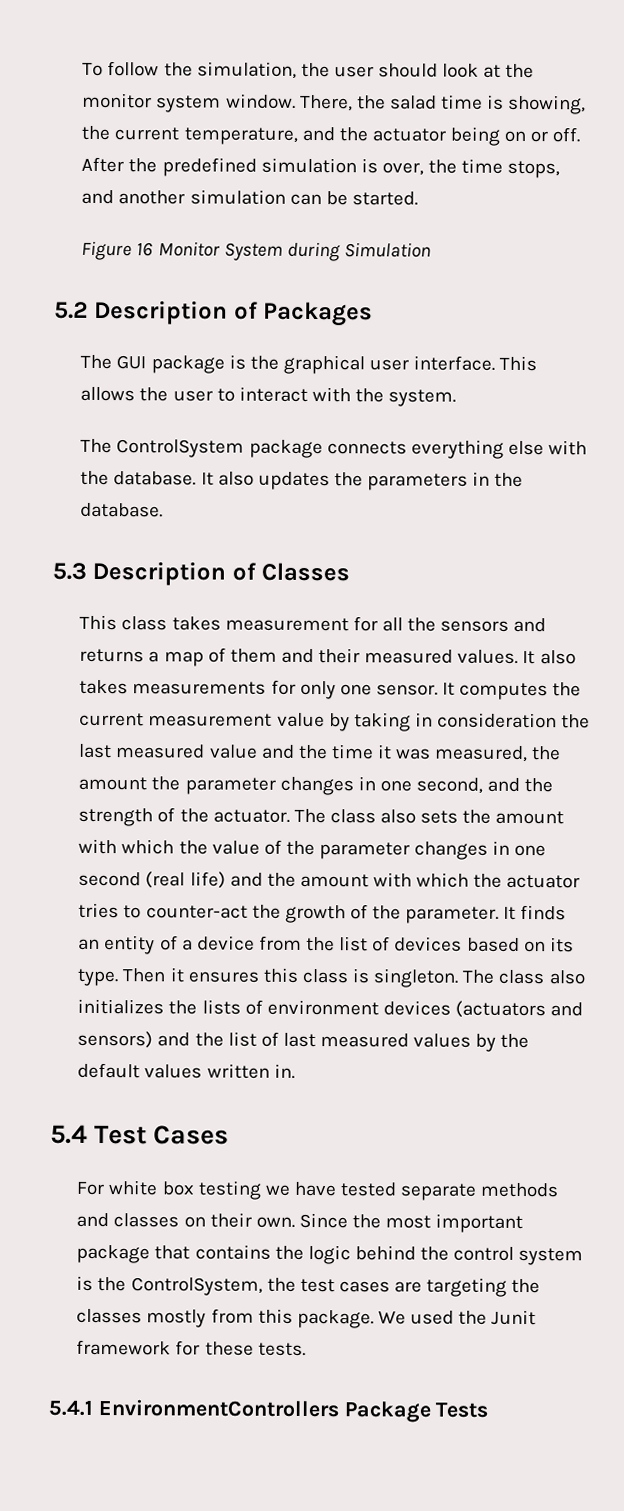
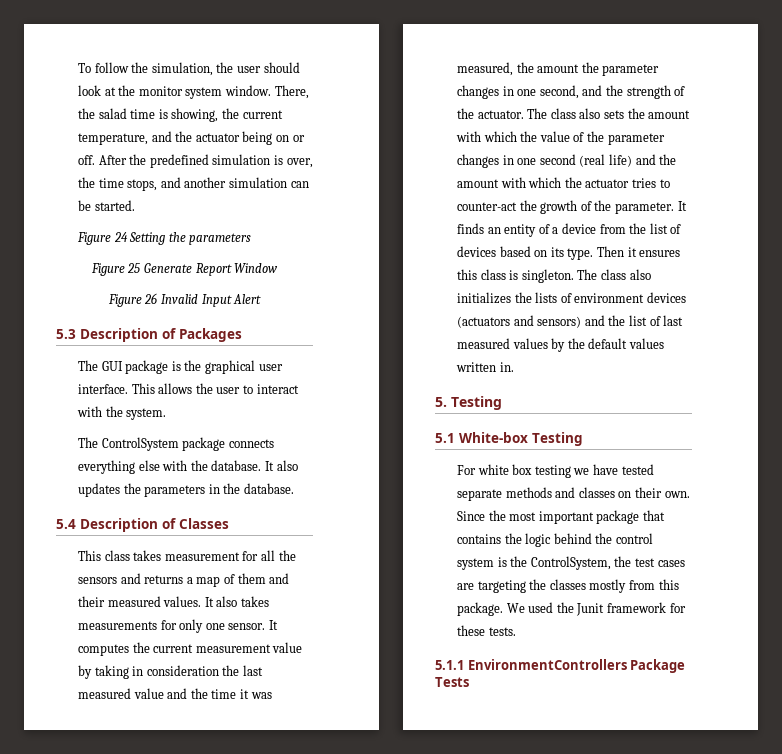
- Figure 16 Monitor System during Simulation
- 5.2 Description of Packages
+ Figure 24 Setting the parameters
+ Figure 25 Generate Report Window
+ Figure 26 Invalid Input Alert
+ 5.3 Description of Packages
- 5.3 Description of Classes
+ 5.4 Description of Classes
- 5.4 Test Cases
+ 5. Testing
+ 5.1 White-box Testing
- 5.4.1 EnvironmentControllers Package Tests
+ 5.1.1 EnvironmentControllers Package Tests

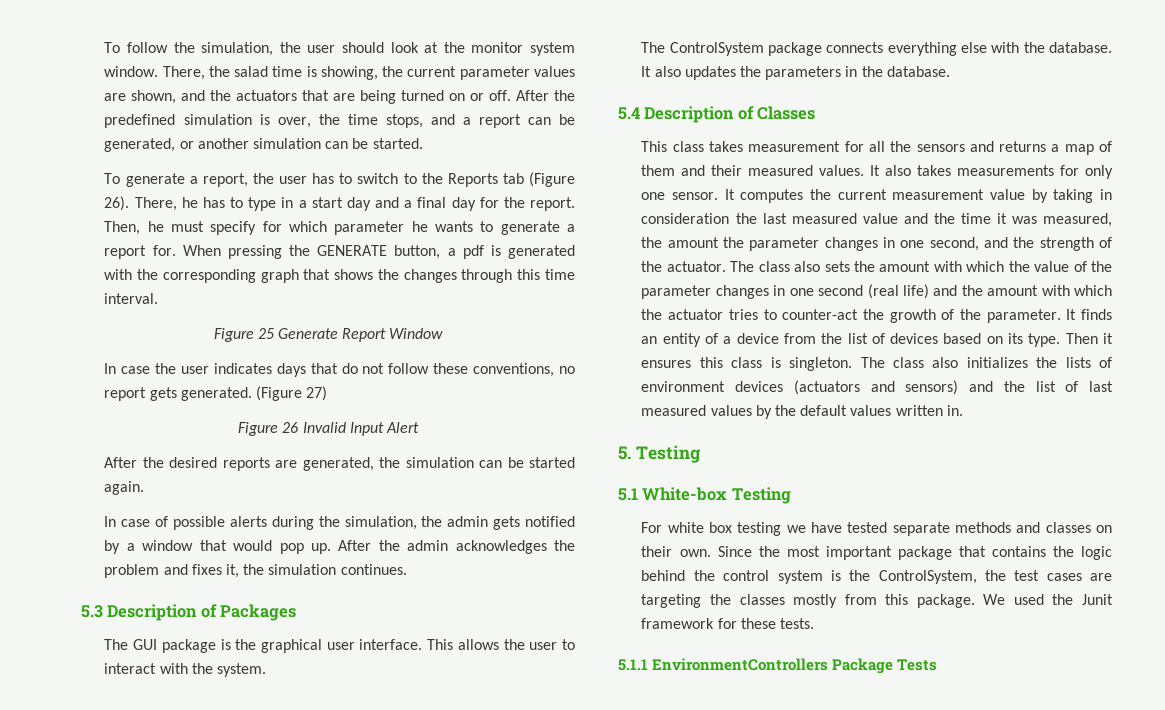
- There, the salad time is showing, the current temperature, and the actuator being on or off.
+ There, the salad time is showing, the current parameter values are shown, and the actuators that are being turned on or off.
- After the predefined simulation is over, the time stops, and another simulation can be started.
+ After the predefined simulation is over, the time stops, and a report can be generated, or another simulation can be started.
- Figure 24 Setting the parameters
+ To generate a report, the user has to switch to the Reports tab (Figure 26). There, he has to type in a start day and a final day for the report. Then, he must specify for which parameter he wants to generate a report for. When pressing the GENERATE button, a pdf is generated with the corresponding graph that shows the changes through this time interval.
+ In case the user indicates days that do not follow these conventions, no report gets generated. (Figure 27)
+ After the desired reports are generated, the simulation can be started again.
+ In case of possible alerts during the simulation, the admin gets notified by a window that would pop up. After the admin acknowledges the problem and fixes it, the simulation continues.

